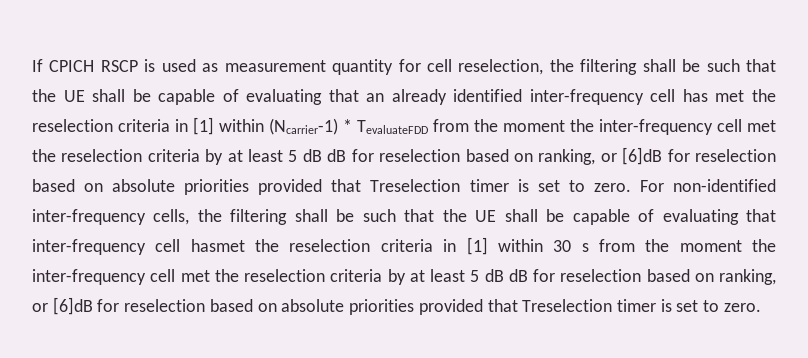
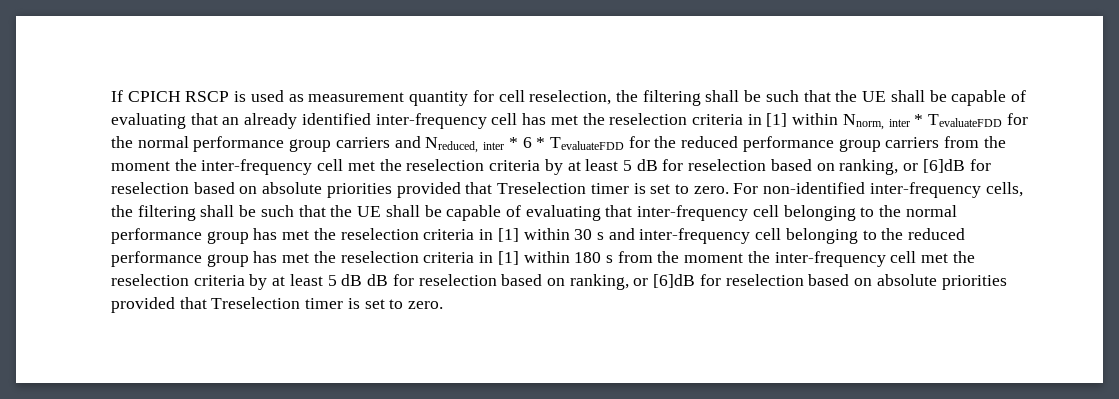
- If CPICH RSCP is used as measurement quantity for cell reselection, the filtering shall be such that the UE shall be capable of evaluating that an already identified inter-frequency cell has met the reselection criteria in [1] within (Ncarrier-1) * TevaluateFDD from the moment the inter-frequency cell met the reselection criteria by at least 5 dB dB for reselection based on ranking, or [6]dB for reselection based on absolute priorities provided that Treselection timer is set to zero.
+ If CPICH RSCP is used as measurement quantity for cell reselection, the filtering shall be such that the UE shall be capable of evaluating that an already identified inter-frequency cell has met the reselection criteria in [1] within Nnorm, inter * TevaluateFDD for the normal performance group carriers and Nreduced, inter * 6 * TevaluateFDD for the reduced performance group carriers from the moment the inter-frequency cell met the reselection criteria by at least 5 dB for reselection based on ranking, or [6]dB for reselection based on absolute priorities provided that Treselection timer is set to zero.
- For non-identified inter-frequency cells, the filtering shall be such that the UE shall be capable of evaluating that inter-frequency cell hasmet the reselection criteria in [1] within 30 s from the moment the inter-frequency cell met the reselection criteria by at least 5 dB dB for reselection based on ranking, or [6]dB for reselection based on absolute priorities provided that Treselection timer is set to zero.
+ For non-identified inter-frequency cells, the filtering shall be such that the UE shall be capable of evaluating that inter-frequency cell belonging to the normal performance group has met the reselection criteria in [1] within 30 s and inter-frequency cell belonging to the reduced performance group has met the reselection criteria in [1] within 180 s from the moment the inter-frequency cell met the reselection criteria by at least 5 dB dB for reselection based on ranking, or [6]dB for reselection based on absolute priorities provided that Treselection timer is set to zero.

